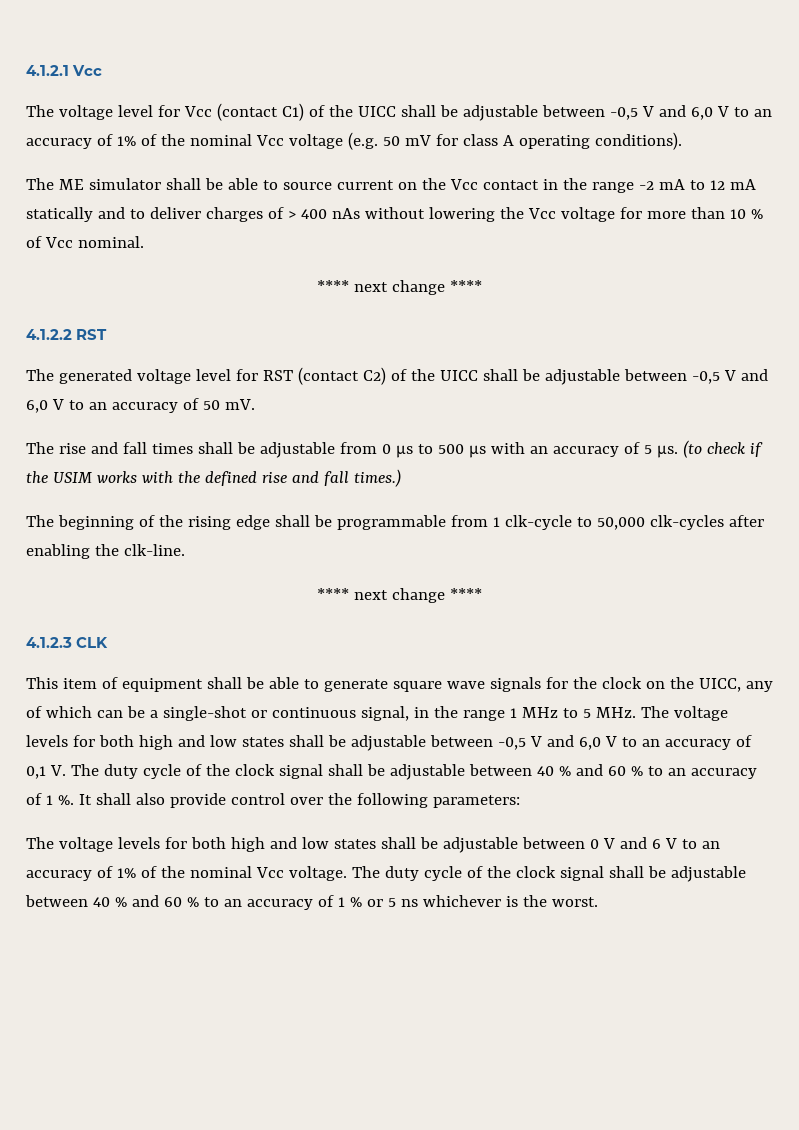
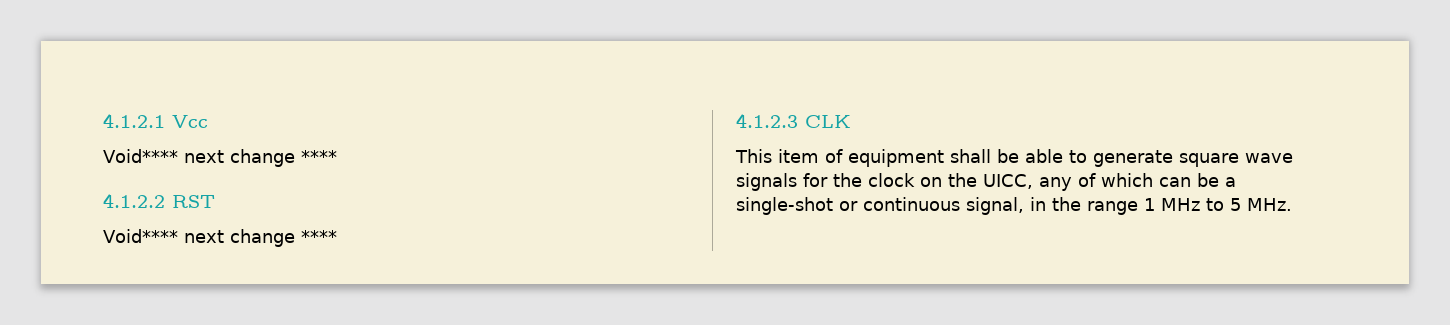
  4.1.2.1 Vcc
- The voltage level for Vcc (contact C1) of the UICC shall be adjustable between -0,5 V and 6,0 V to an accuracy of 1% of the nominal Vcc voltage (e.g. 50 mV for class A operating conditions).
- The ME simulator shall be able to source current on the Vcc contact in the range -2 mA to 12 mA statically and to deliver charges of > 400 nAs without lowering the Vcc voltage for more than 10 % of Vcc nominal.
- **** next change ****
+ Void**** next change ****
  4.1.2.2 RST
- The generated voltage level for RST (contact C2) of the UICC shall be adjustable between -0,5 V and 6,0 V to an accuracy of 50 mV.
- The rise and fall times shall be adjustable from 0 μs to 500 μs with an accuracy of 5 μs. (to check if the USIM works with the defined rise and fall times.)
- The beginning of the rising edge shall be programmable from 1 clk-cycle to 50,000 clk-cycles after enabling the clk-line.
- **** next change ****
+ Void**** next change ****
- This item of equipment shall be able to generate square wave signals for the clock on the UICC, any of which can be a single-shot or continuous signal, in the range 1 MHz to 5 MHz. The voltage levels for both high and low states shall be adjustable between -0,5 V and 6,0 V to an accuracy of 0,1 V. The duty cycle of the clock signal shall be adjustable between 40 % and 60 % to an accuracy of 1 %. It shall also provide control over the following parameters:
- The voltage levels for both high and low states shall be adjustable between 0 V and 6 V to an accuracy of 1% of the nominal Vcc voltage. The duty cycle of the clock signal shall be adjustable between 40 % and 60 % to an accuracy of 1 % or 5 ns whichever is the worst.
+ This item of equipment shall be able to generate square wave signals for the clock on the UICC, any of which can be a single-shot or continuous signal, in the range 1 MHz to 5 MHz.

